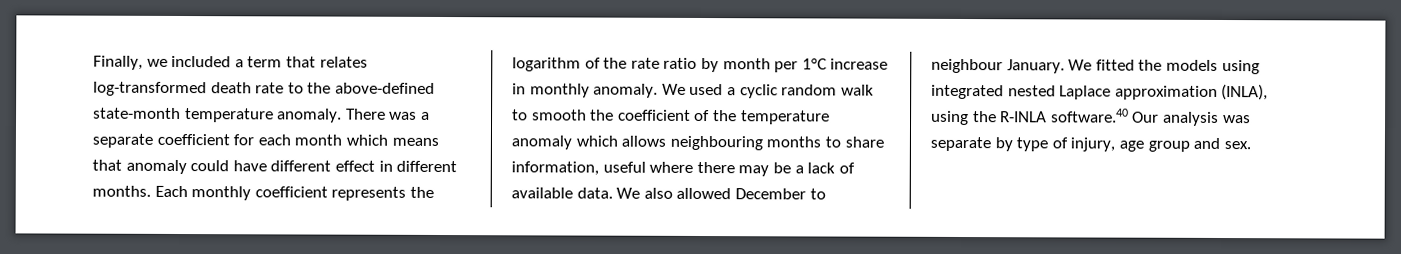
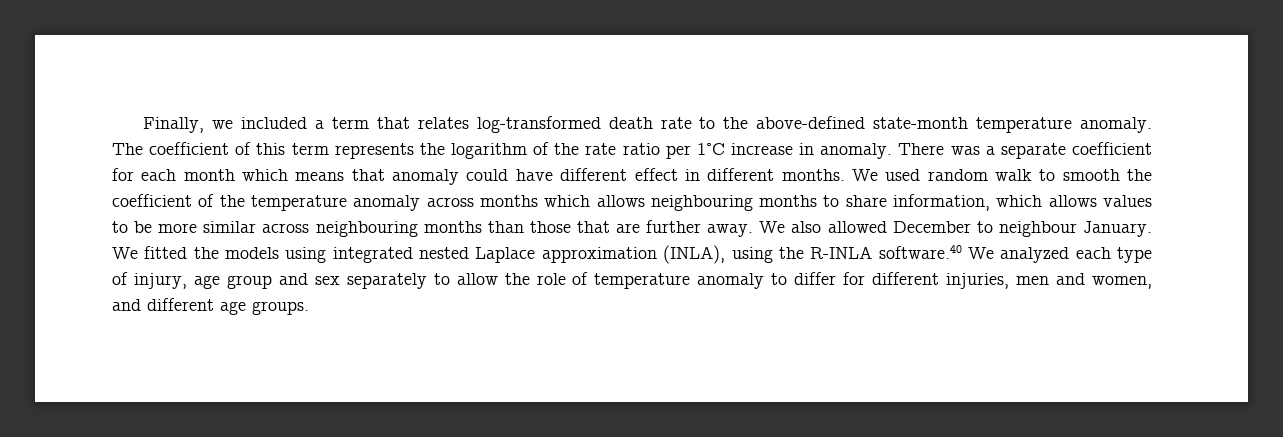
+ The coefficient of this term represents the logarithm of the rate ratio per 1°C increase in anomaly.
- Each monthly coefficient represents the logarithm of the rate ratio by month per 1°C increase in monthly anomaly. We used a cyclic random walk to smooth the coefficient of the temperature anomaly which allows neighbouring months to share information, useful where there may be a lack of available data.
+ We used random walk to smooth the coefficient of the temperature anomaly across months which allows neighbouring months to share information, which allows values to be more similar across neighbouring months than those that are further away.
- We fitted the models using integrated nested Laplace approximation (INLA), using the R-INLA software.40 Our analysis was separate by type of injury, age group and sex.
+ We fitted the models using integrated nested Laplace approximation (INLA), using the R-INLA software.40 We analyzed each type of injury, age group and sex separately to allow the role of temperature anomaly to differ for different injuries, men and women, and different age groups.

